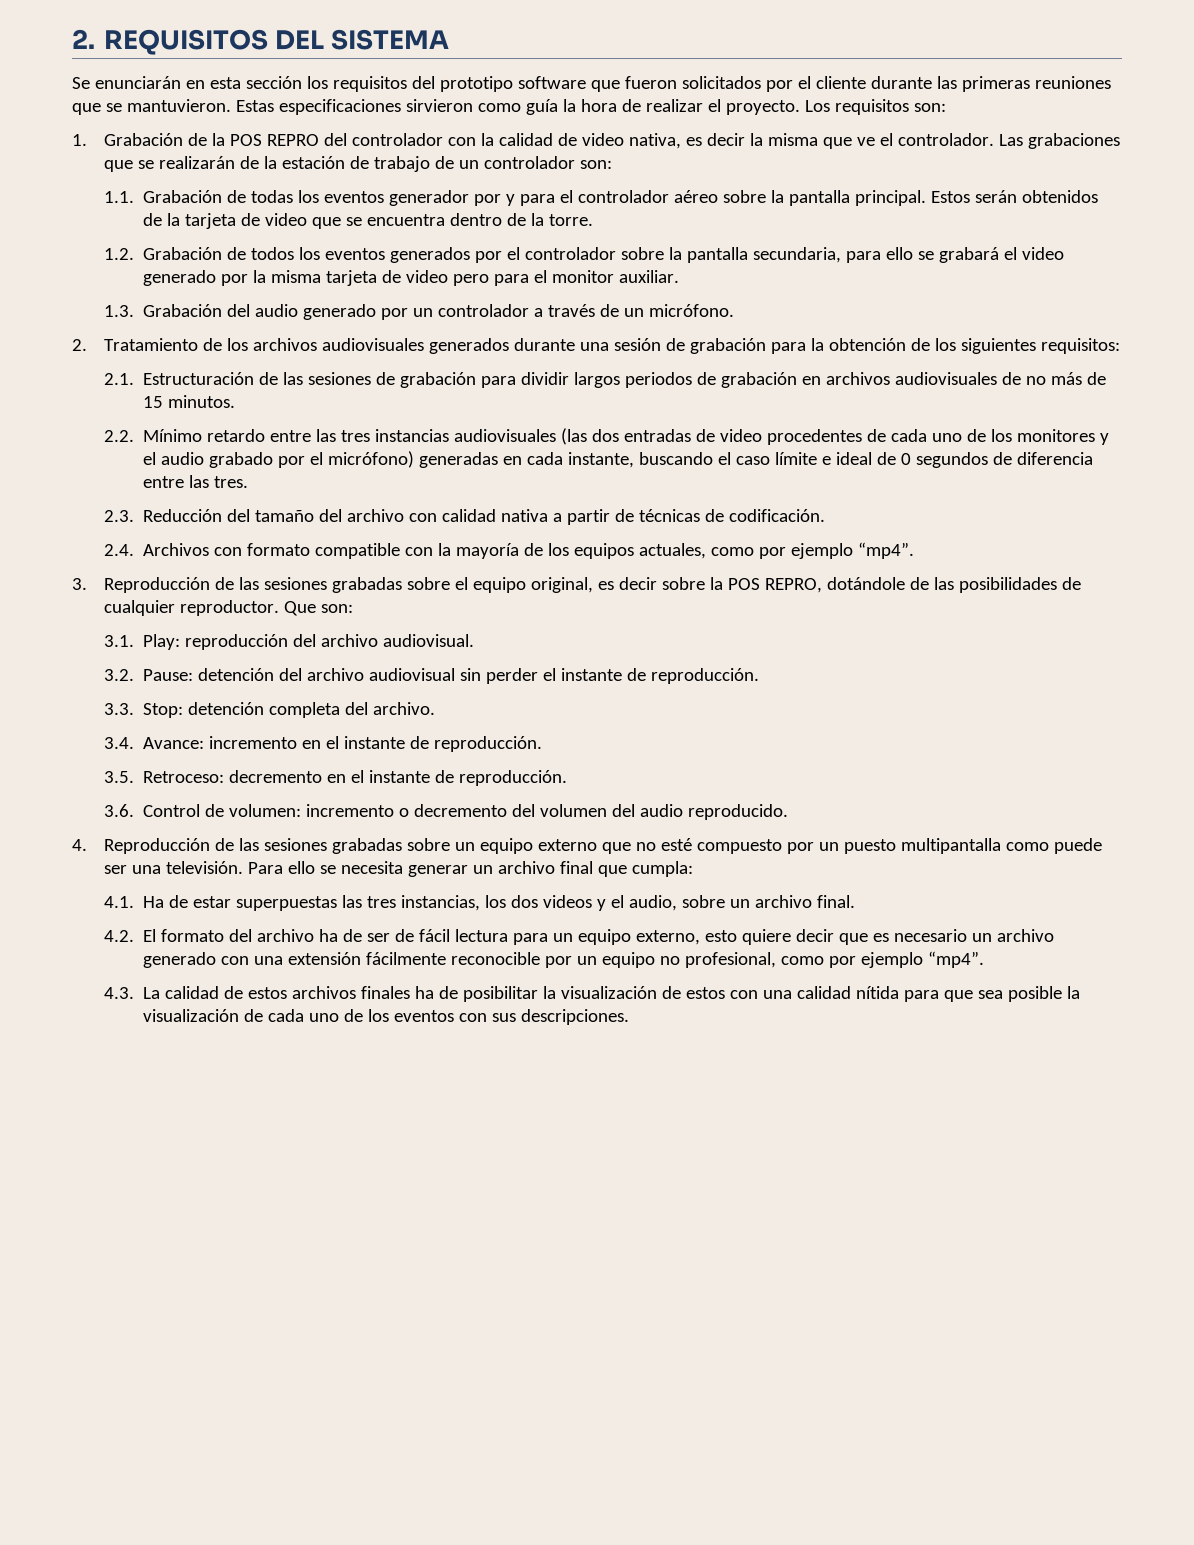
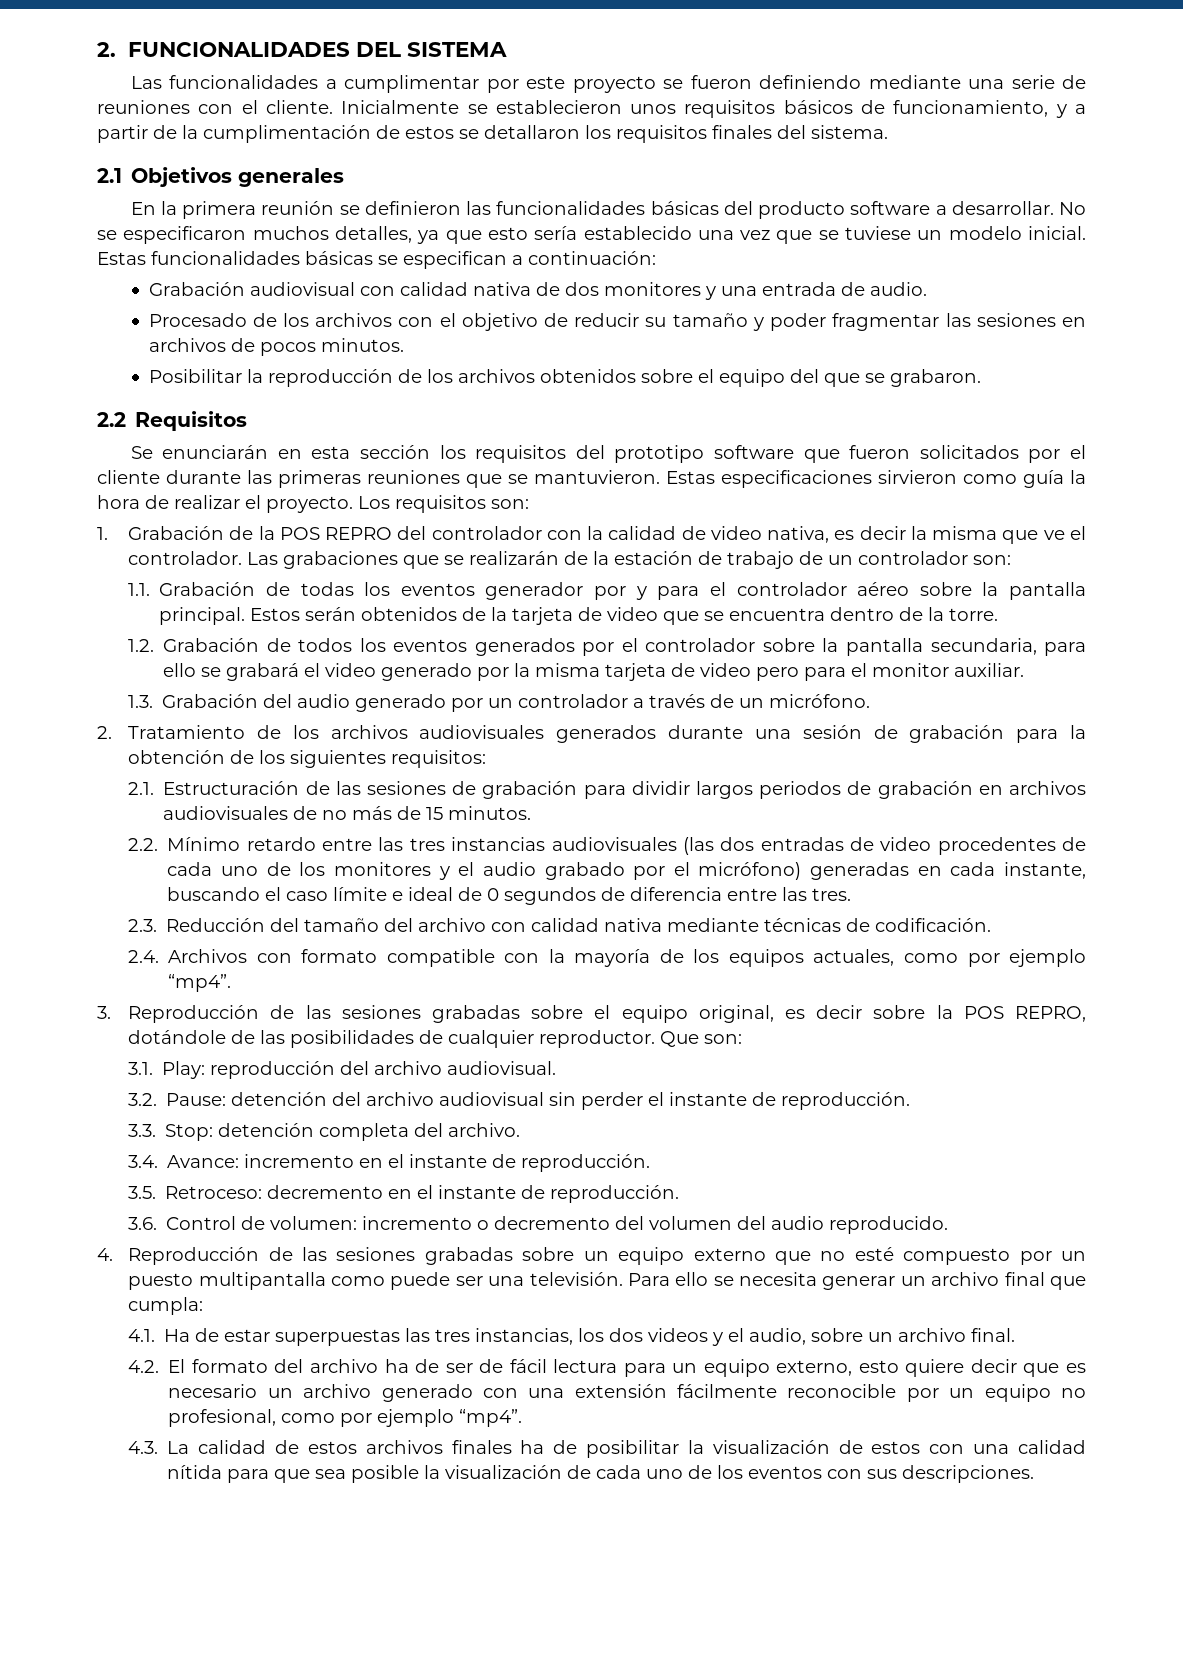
- 2. REQUISITOS DEL SISTEMA
+ 2. FUNCIONALIDADES DEL SISTEMA
+ Las funcionalidades a cumplimentar por este proyecto se fueron definiendo mediante una serie de reuniones con el cliente. Inicialmente se establecieron unos requisitos básicos de funcionamiento, y a partir de la cumplimentación de estos se detallaron los requisitos finales del sistema.
+ 2.1 Objetivos generales
+ En la primera reunión se definieron las funcionalidades básicas del producto software a desarrollar. No se especificaron muchos detalles, ya que esto sería establecido una vez que se tuviese un modelo inicial. Estas funcionalidades básicas se especifican a continuación:
+ Grabación audiovisual con calidad nativa de dos monitores y una entrada de audio.
+ Procesado de los archivos con el objetivo de reducir su tamaño y poder fragmentar las sesiones en archivos de pocos minutos.
+ Posibilitar la reproducción de los archivos obtenidos sobre el equipo del que se grabaron.
+ 2.2 Requisitos
- 2.3. Reducción del tamaño del archivo con calidad nativa a partir de técnicas de codificación.
+ 2.3. Reducción del tamaño del archivo con calidad nativa mediante técnicas de codificación.

